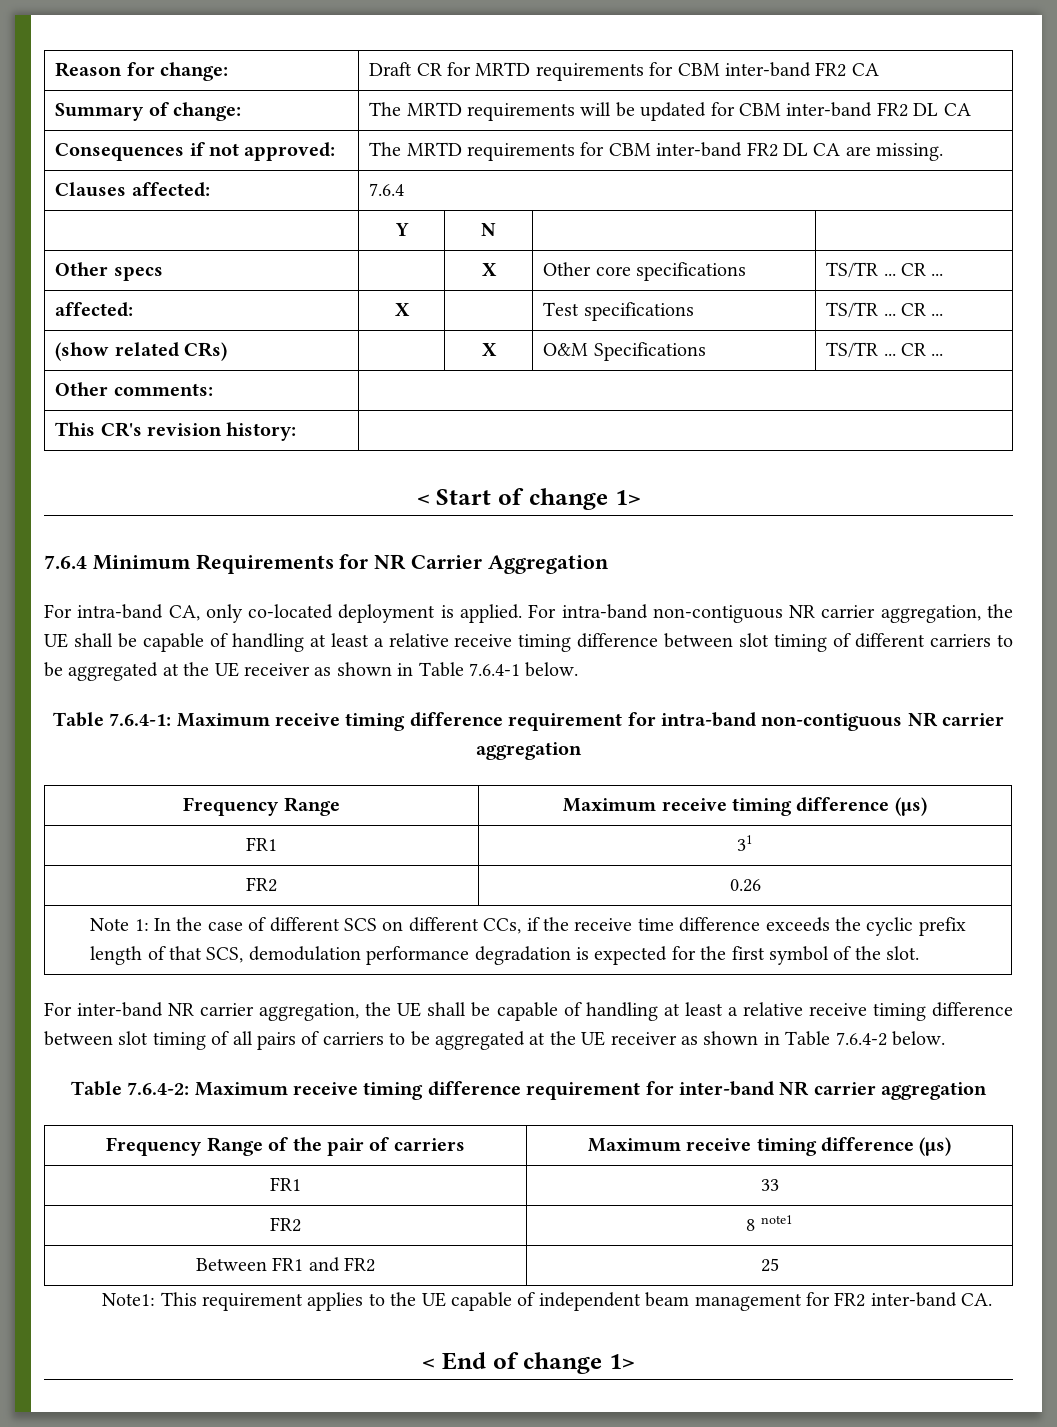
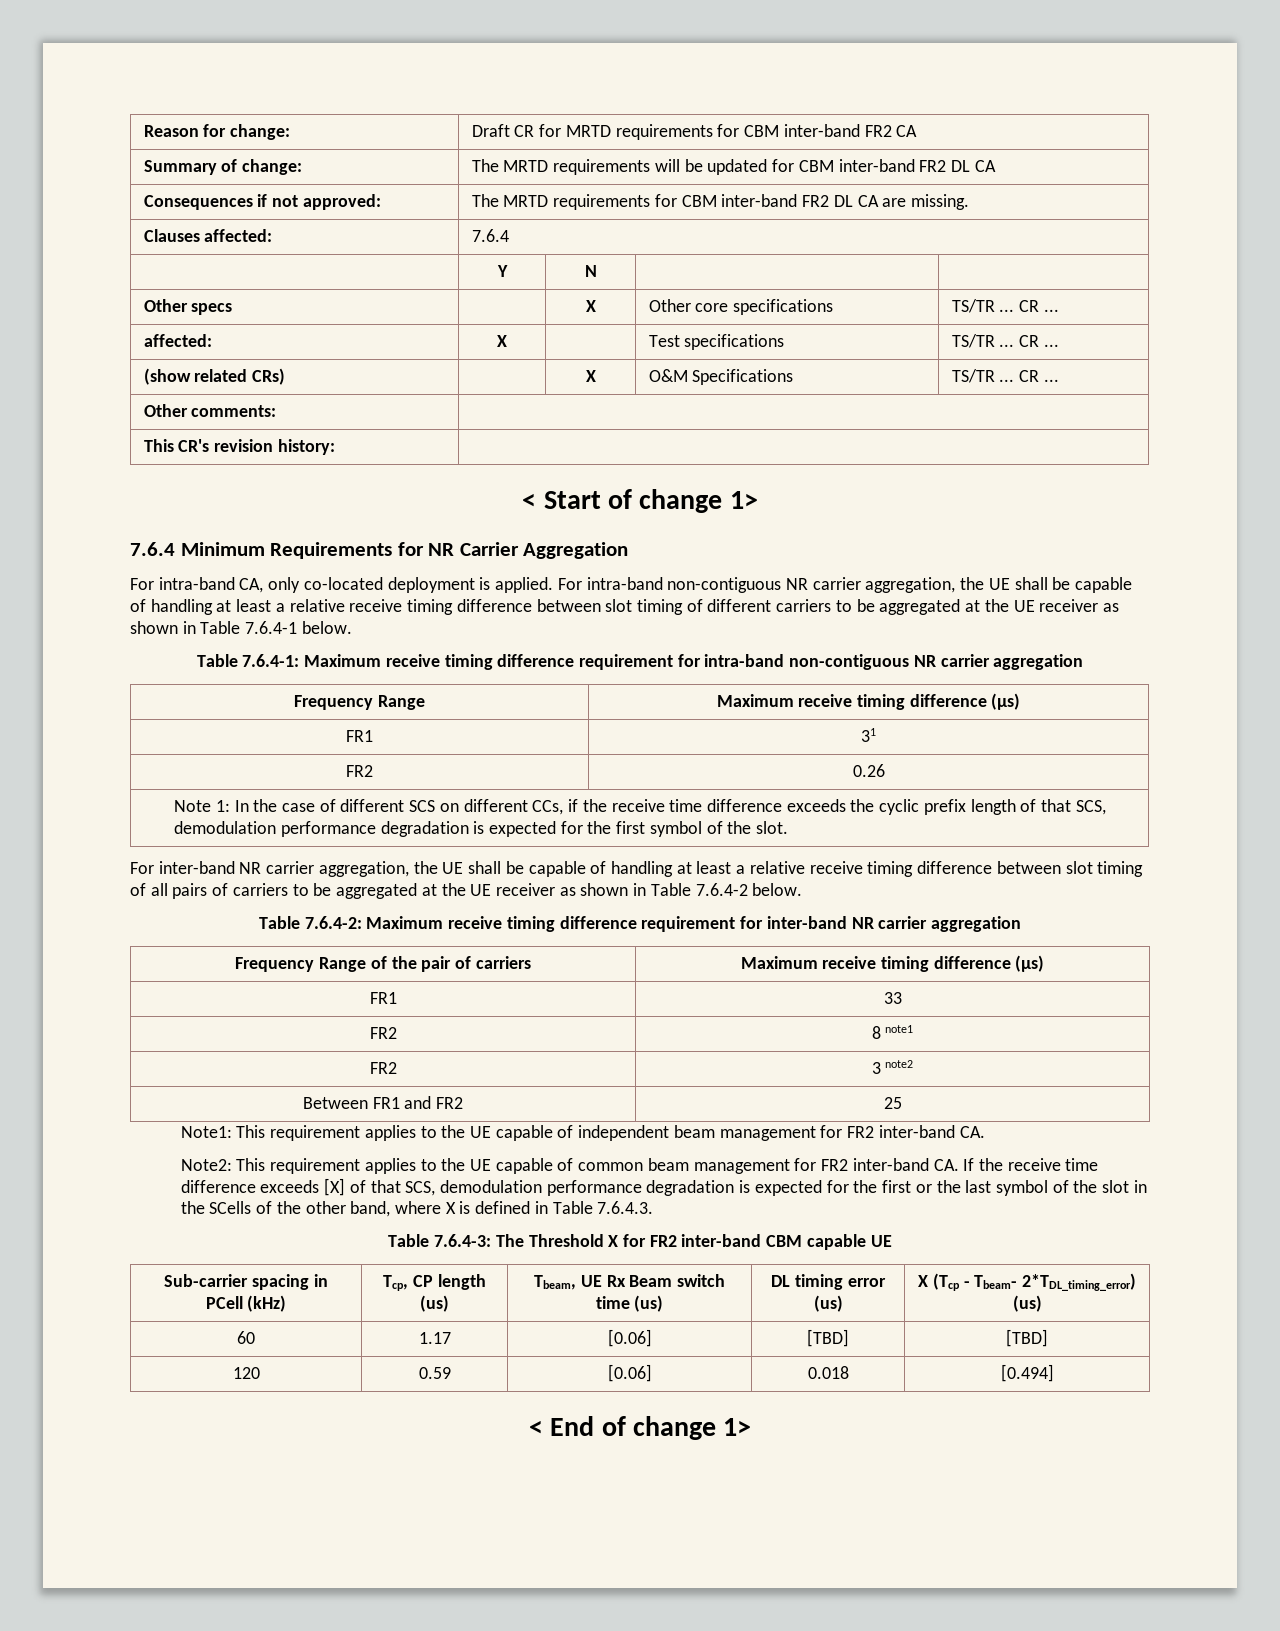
+ FR2 | 3 note2
+ Note2: This requirement applies to the UE capable of common beam management for FR2 inter-band CA. If the receive time difference exceeds [X] of that SCS, demodulation performance degradation is expected for the first or the last symbol of the slot in the SCells of the other band, where X is defined in Table 7.6.4.3.
+ Table 7.6.4-3: The Threshold X for FR2 inter-band CBM capable UE
+ Sub-carrier spacing in PCell (kHz) | Tcp, CP length (us) | Tbeam, UE Rx Beam switch time (us) | DL timing error (us) | X (Tcp - Tbeam- 2*TDL_timing_error) (us)
+ 60 | 1.17 | [0.06] | [TBD] | [TBD]
+ 120 | 0.59 | [0.06] | 0.018 | [0.494]

